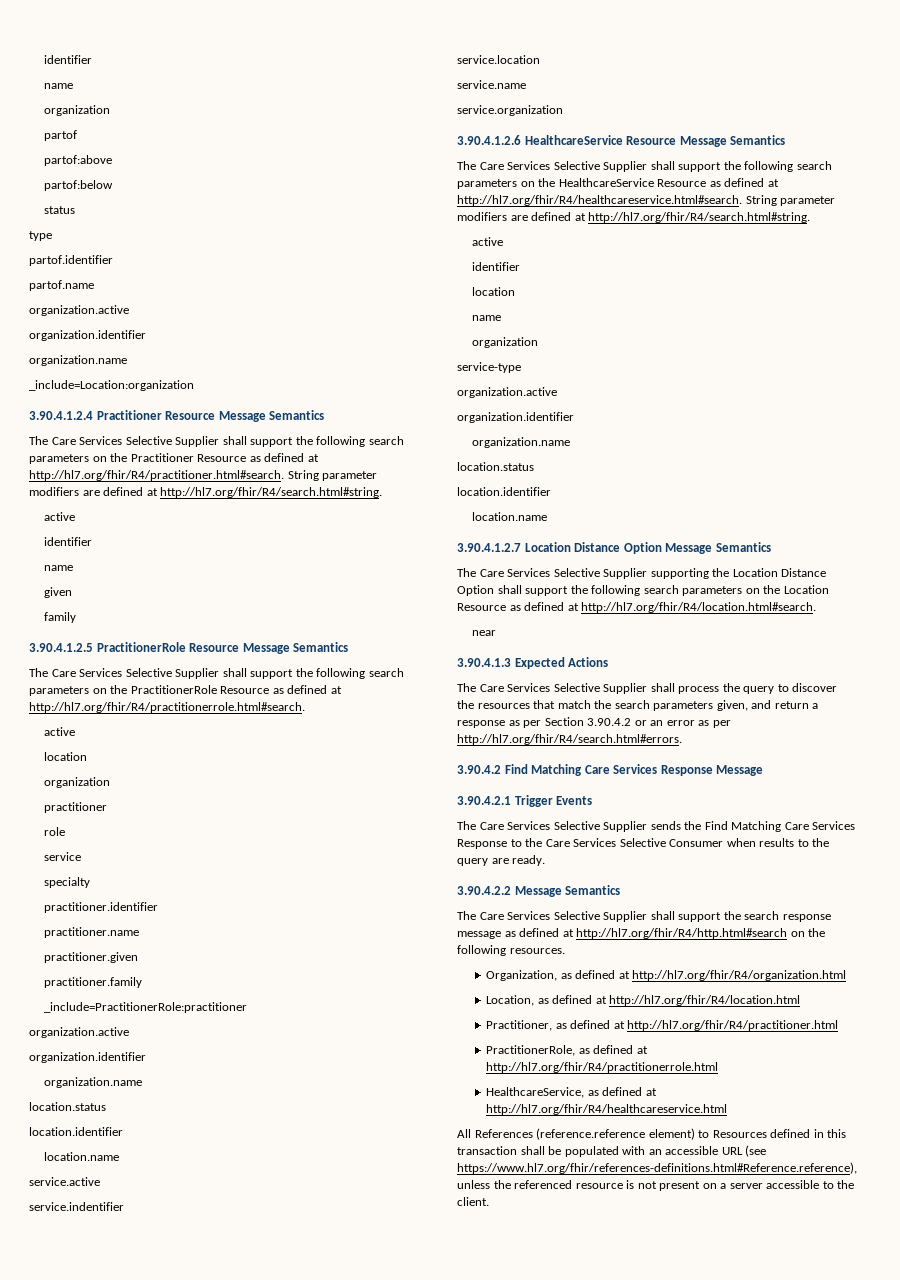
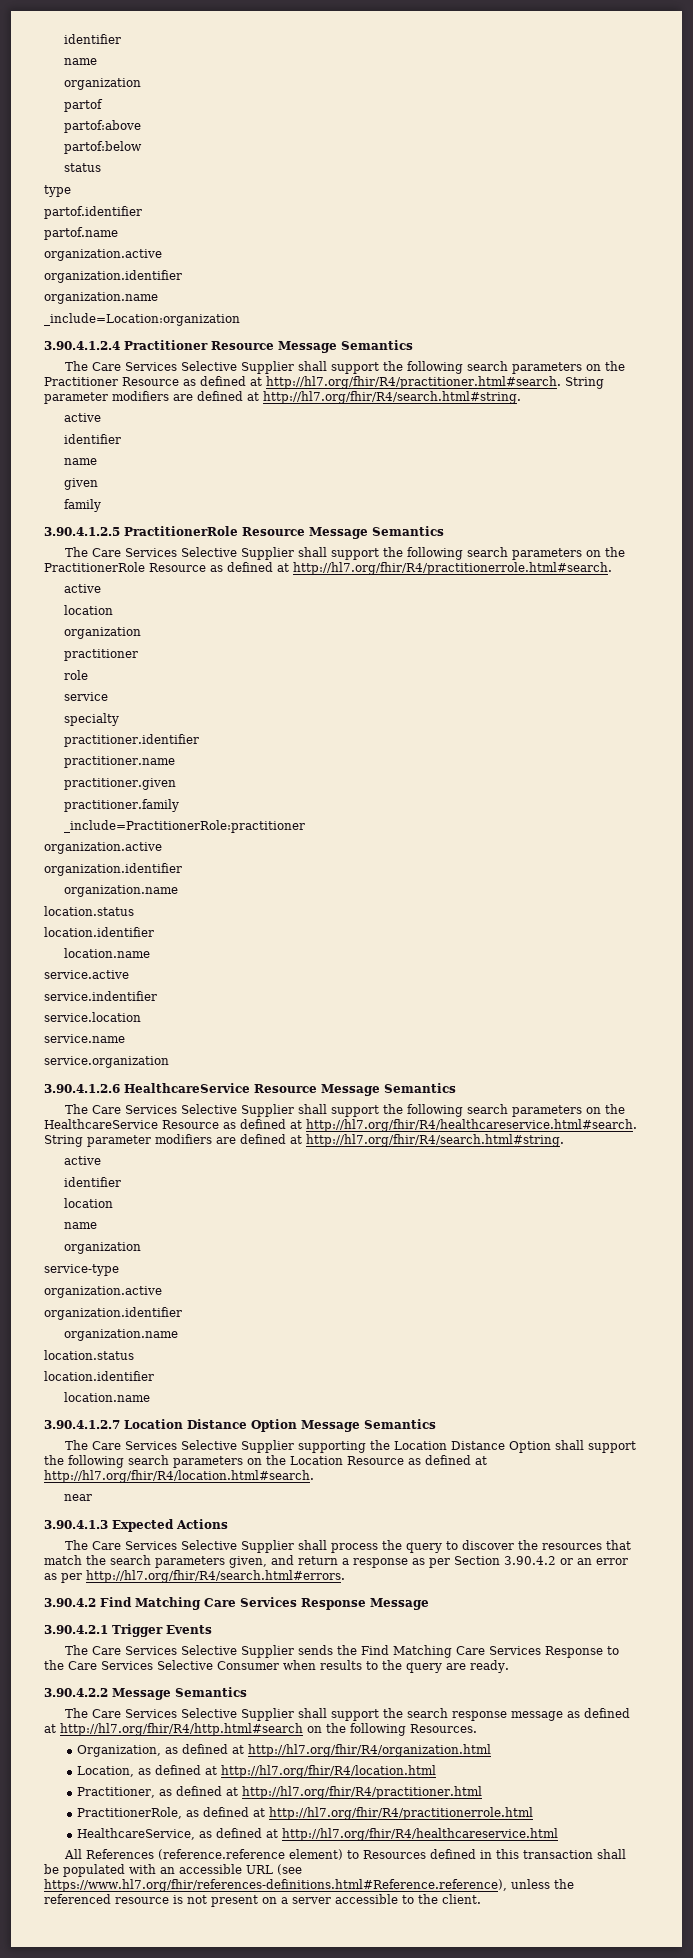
- The Care Services Selective Supplier shall support the search response message as defined at http://hl7.org/fhir/R4/http.html#search on the following resources.
+ The Care Services Selective Supplier shall support the search response message as defined at http://hl7.org/fhir/R4/http.html#search on the following Resources.

